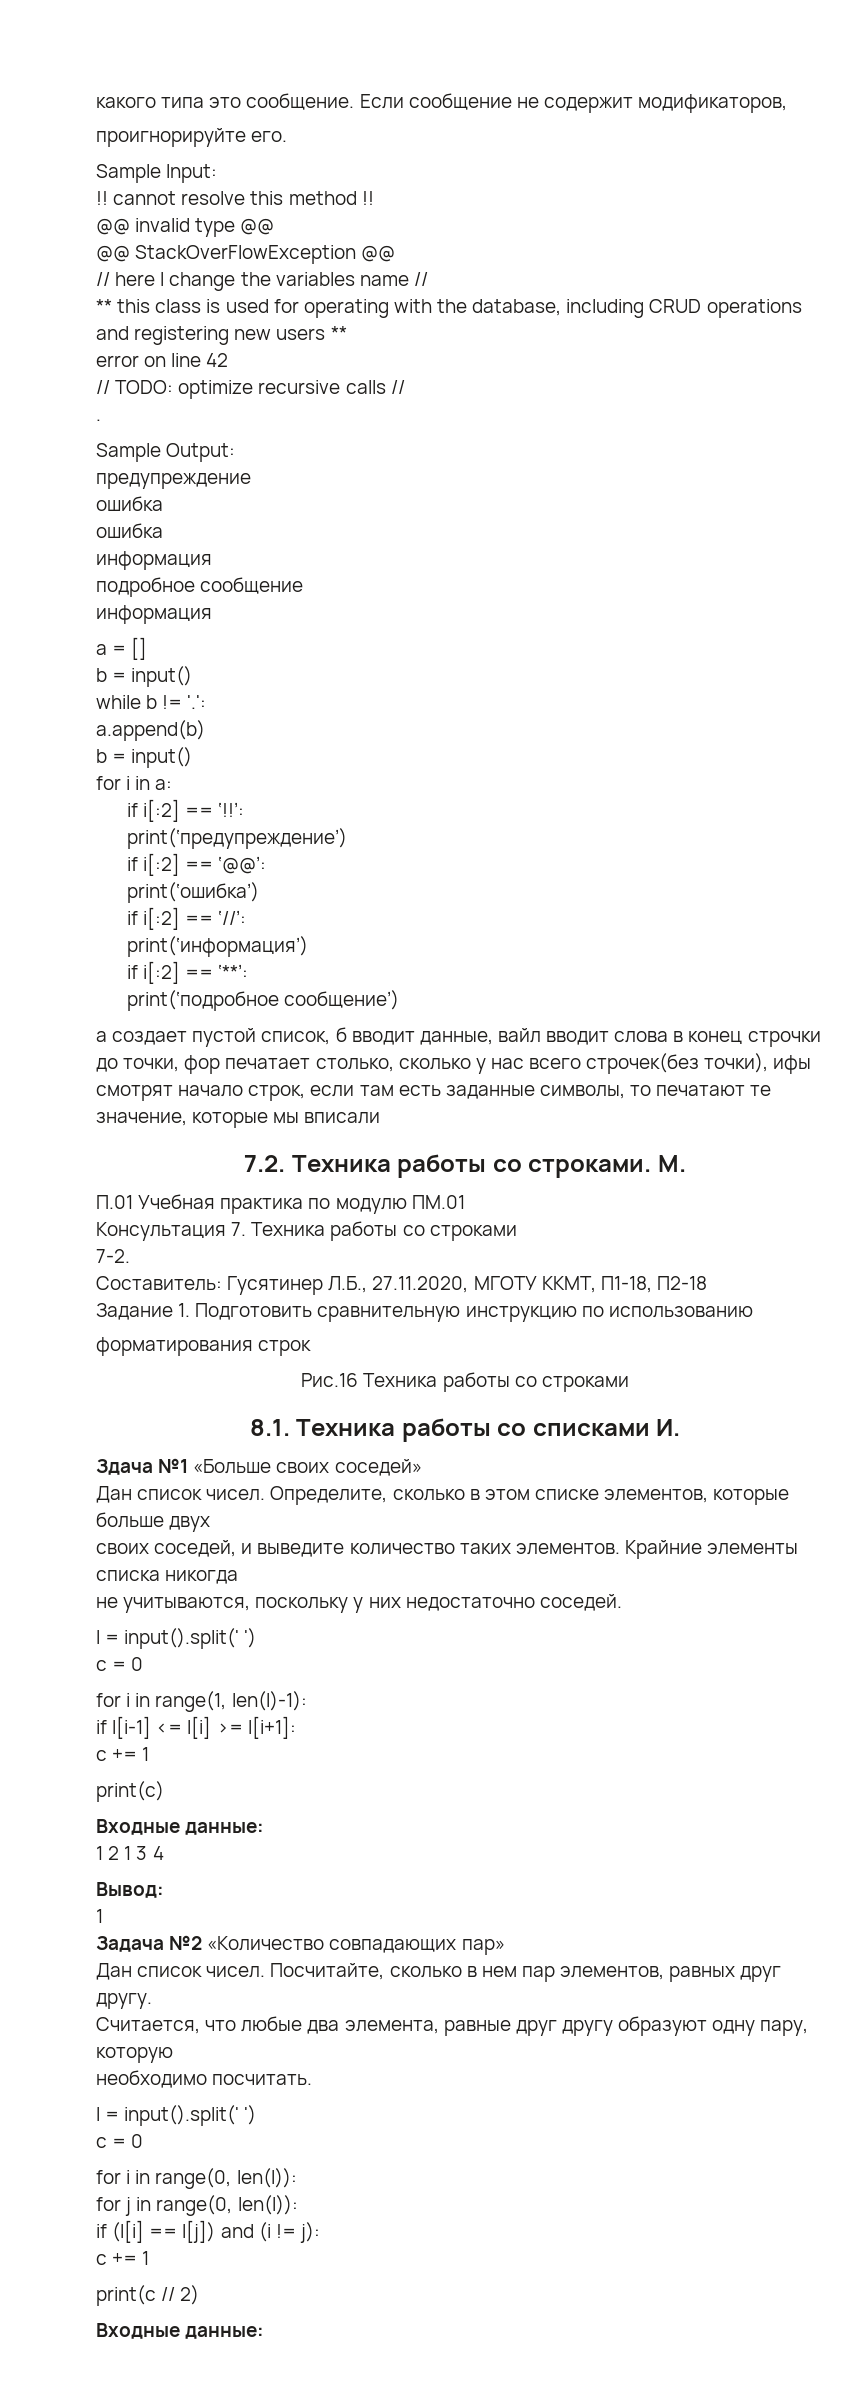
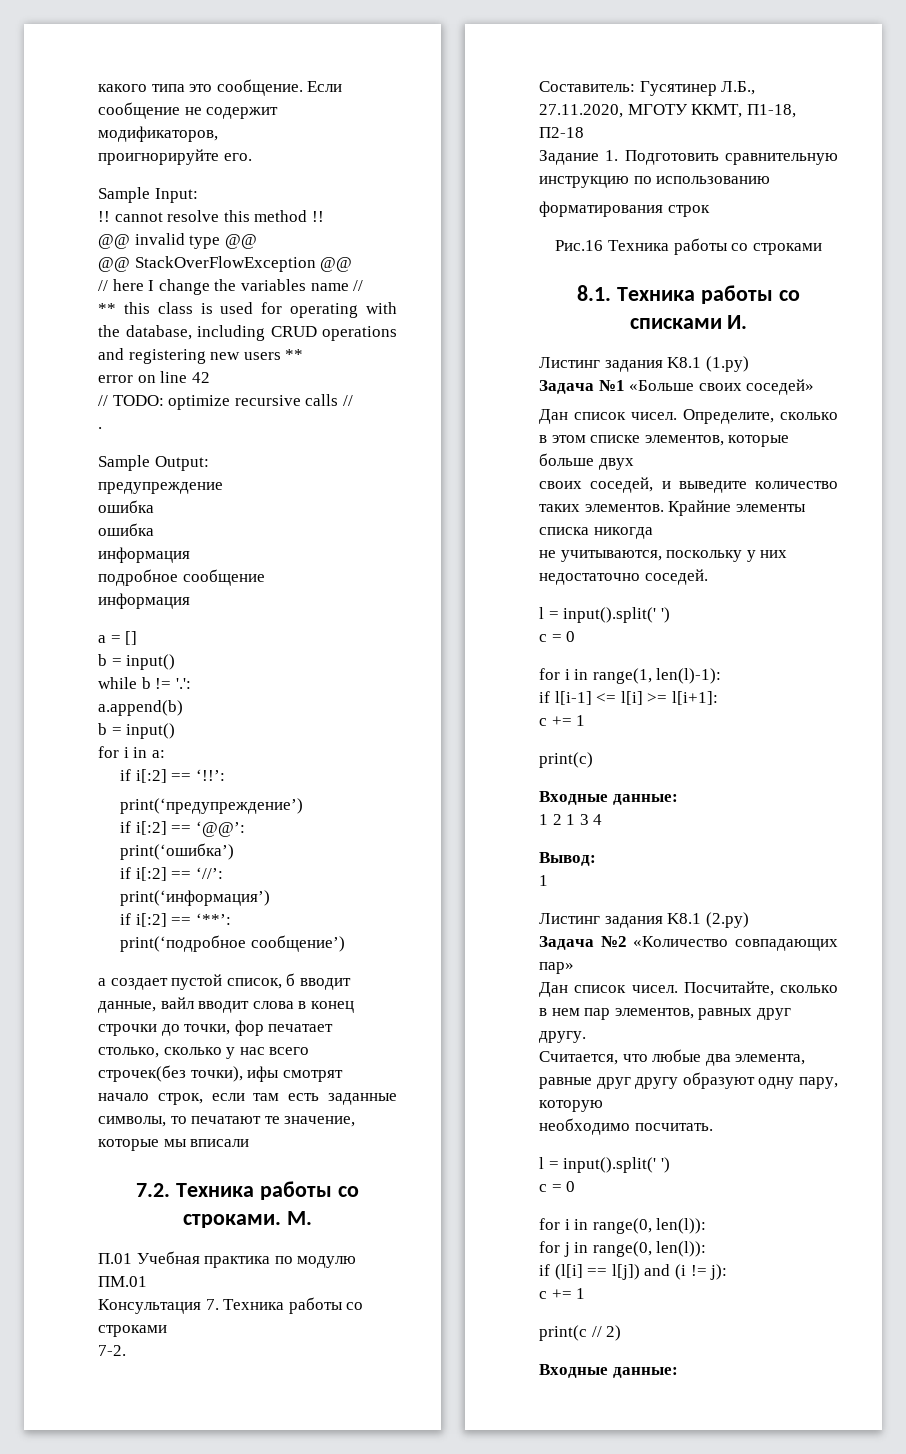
- Здача №1 «Больше своих соседей»
+ Листинг задания K8.1 (1.py)
+ Задача №1 «Больше своих соседей»
+ Листинг задания K8.1 (2.py)

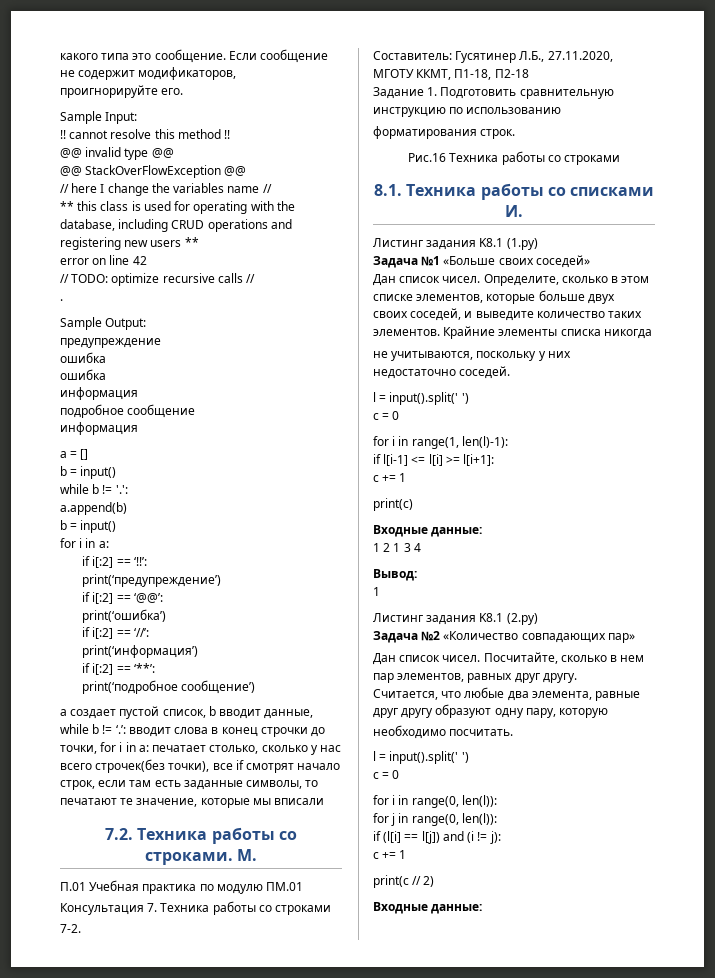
- a создает пустой список, б вводит данные, вайл вводит слова в конец строчки до точки, фор печатает столько, сколько у нас всего строчек(без точки), ифы смотрят начало строк, если там есть заданные символы, то печатают те значение, которые мы вписали
+ a создает пустой список, b вводит данные, while b != ‘.’: вводит слова в конец строчки до точки, for i in a: печатает столько, сколько у нас всего строчек(без точки), все if смотрят начало строк, если там есть заданные символы, то печатают те значение, которые мы вписали
- форматирования строк
+ форматирования строк.

